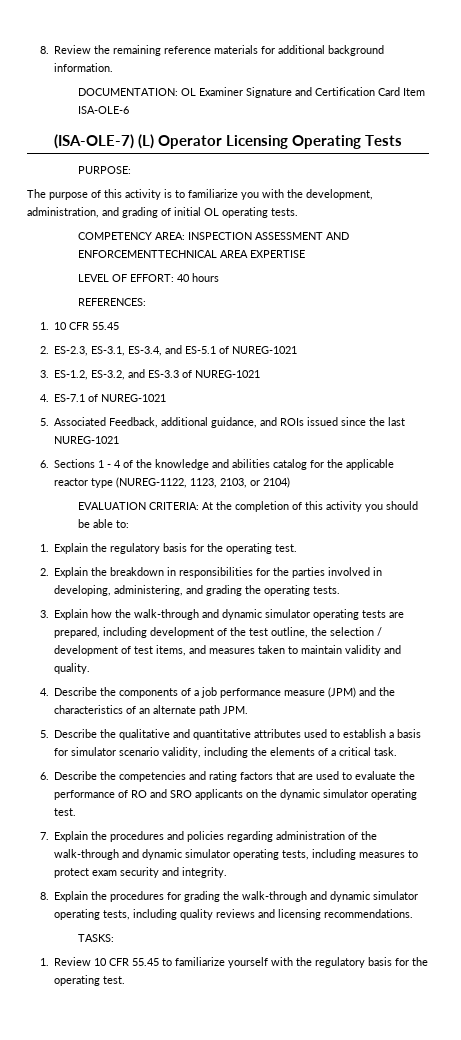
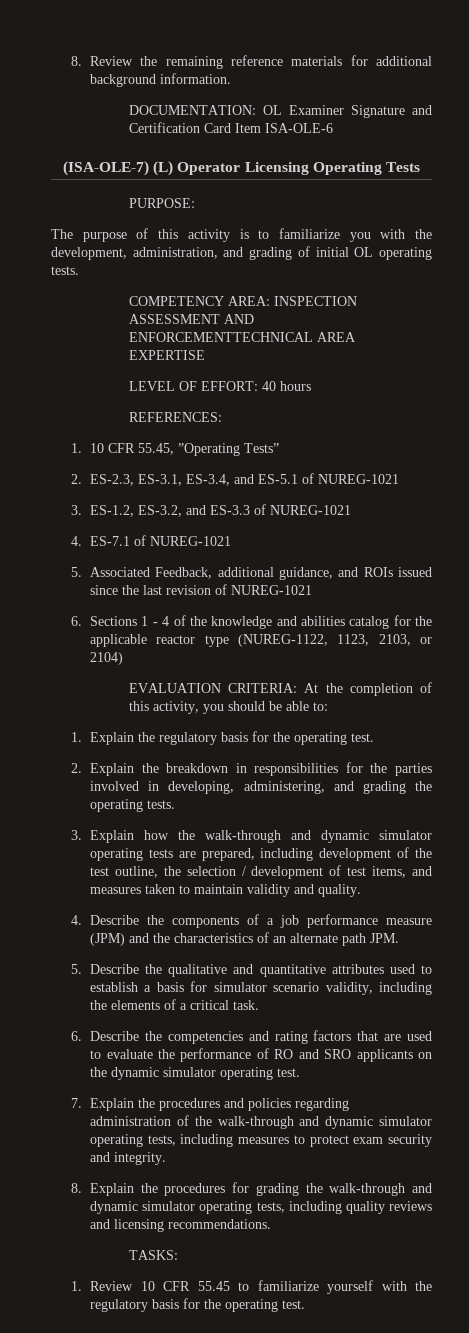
- 1. 10 CFR 55.45
+ 1. 10 CFR 55.45, ”Operating Tests”
- 5. Associated Feedback, additional guidance, and ROIs issued since the last NUREG-1021
+ 5. Associated Feedback, additional guidance, and ROIs issued since the last revision of NUREG-1021
- EVALUATION CRITERIA: At the completion of this activity you should be able to:
+ EVALUATION CRITERIA: At the completion of this activity, you should be able to:

